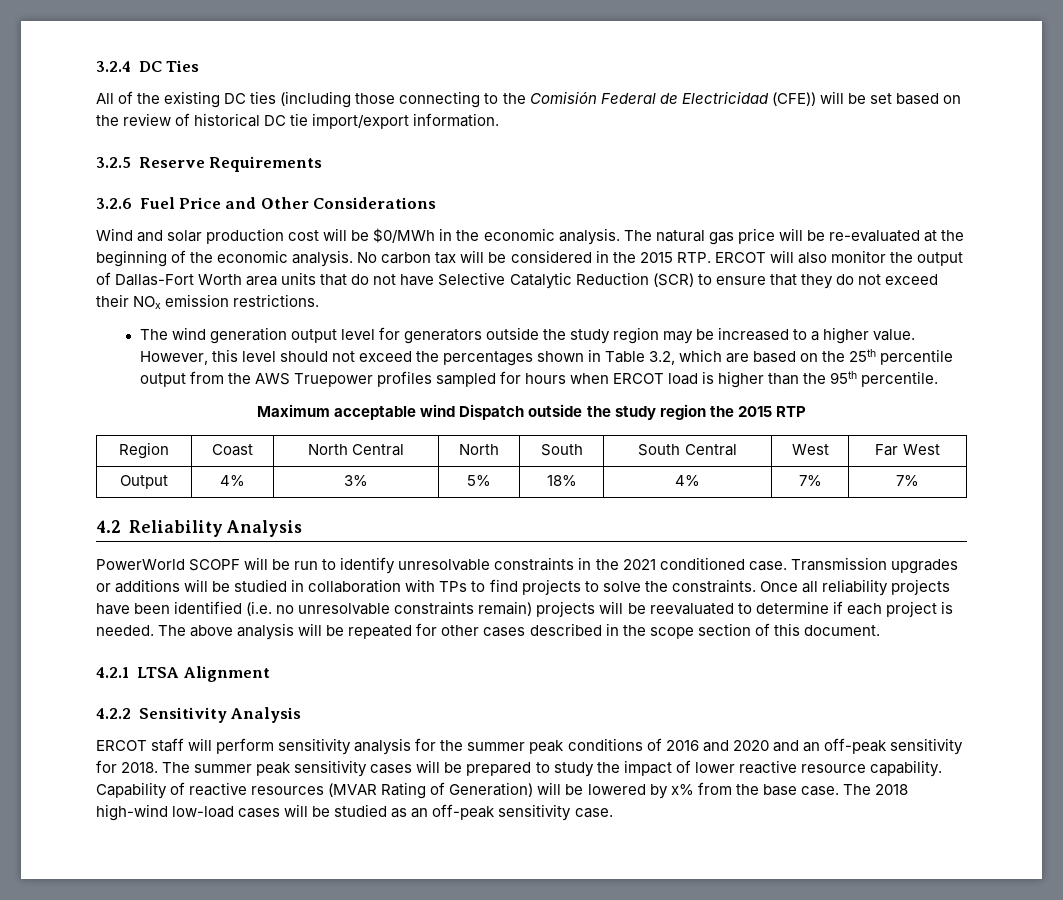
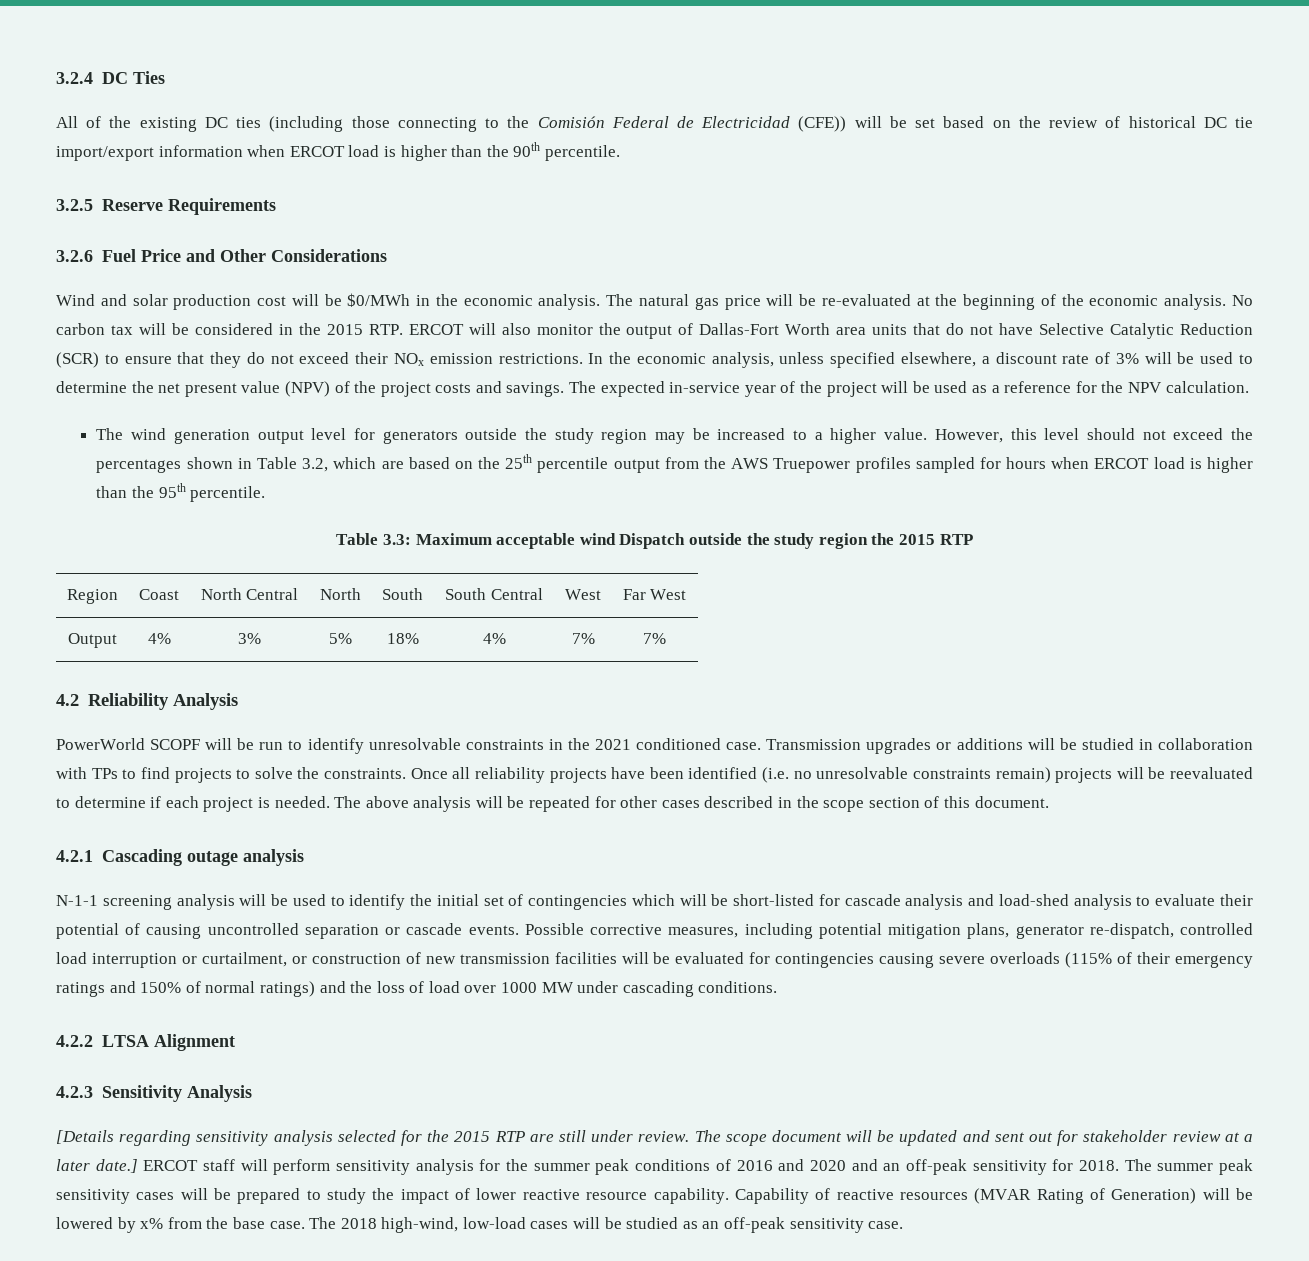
- All of the existing DC ties (including those connecting to the Comisión Federal de Electricidad (CFE)) will be set based on the review of historical DC tie import/export information.
+ All of the existing DC ties (including those connecting to the Comisión Federal de Electricidad (CFE)) will be set based on the review of historical DC tie import/export information when ERCOT load is higher than the 90th percentile.
+ In the economic analysis, unless specified elsewhere, a discount rate of 3% will be used to determine the net present value (NPV) of the project costs and savings. The expected in-service year of the project will be used as a reference for the NPV calculation.
- Maximum acceptable wind Dispatch outside the study region the 2015 RTP
+ Table 3.3: Maximum acceptable wind Dispatch outside the study region the 2015 RTP
- 4.2.1 LTSA Alignment
+ 4.2.1 Cascading outage analysis
+ N-1-1 screening analysis will be used to identify the initial set of contingencies which will be short-listed for cascade analysis and load-shed analysis to evaluate their potential of causing uncontrolled separation or cascade events. Possible corrective measures, including potential mitigation plans, generator re-dispatch, controlled load interruption or curtailment, or construction of new transmission facilities will be evaluated for contingencies causing severe overloads (115% of their emergency ratings and 150% of normal ratings) and the loss of load over 1000 MW under cascading conditions.
+ 4.2.2 LTSA Alignment
- 4.2.2 Sensitivity Analysis
+ 4.2.3 Sensitivity Analysis
+ [Details regarding sensitivity analysis selected for the 2015 RTP are still under review. The scope document will be updated and sent out for stakeholder review at a later date.]
- The 2018 high-wind low-load cases will be studied as an off-peak sensitivity case.
+ The 2018 high-wind, low-load cases will be studied as an off-peak sensitivity case.

